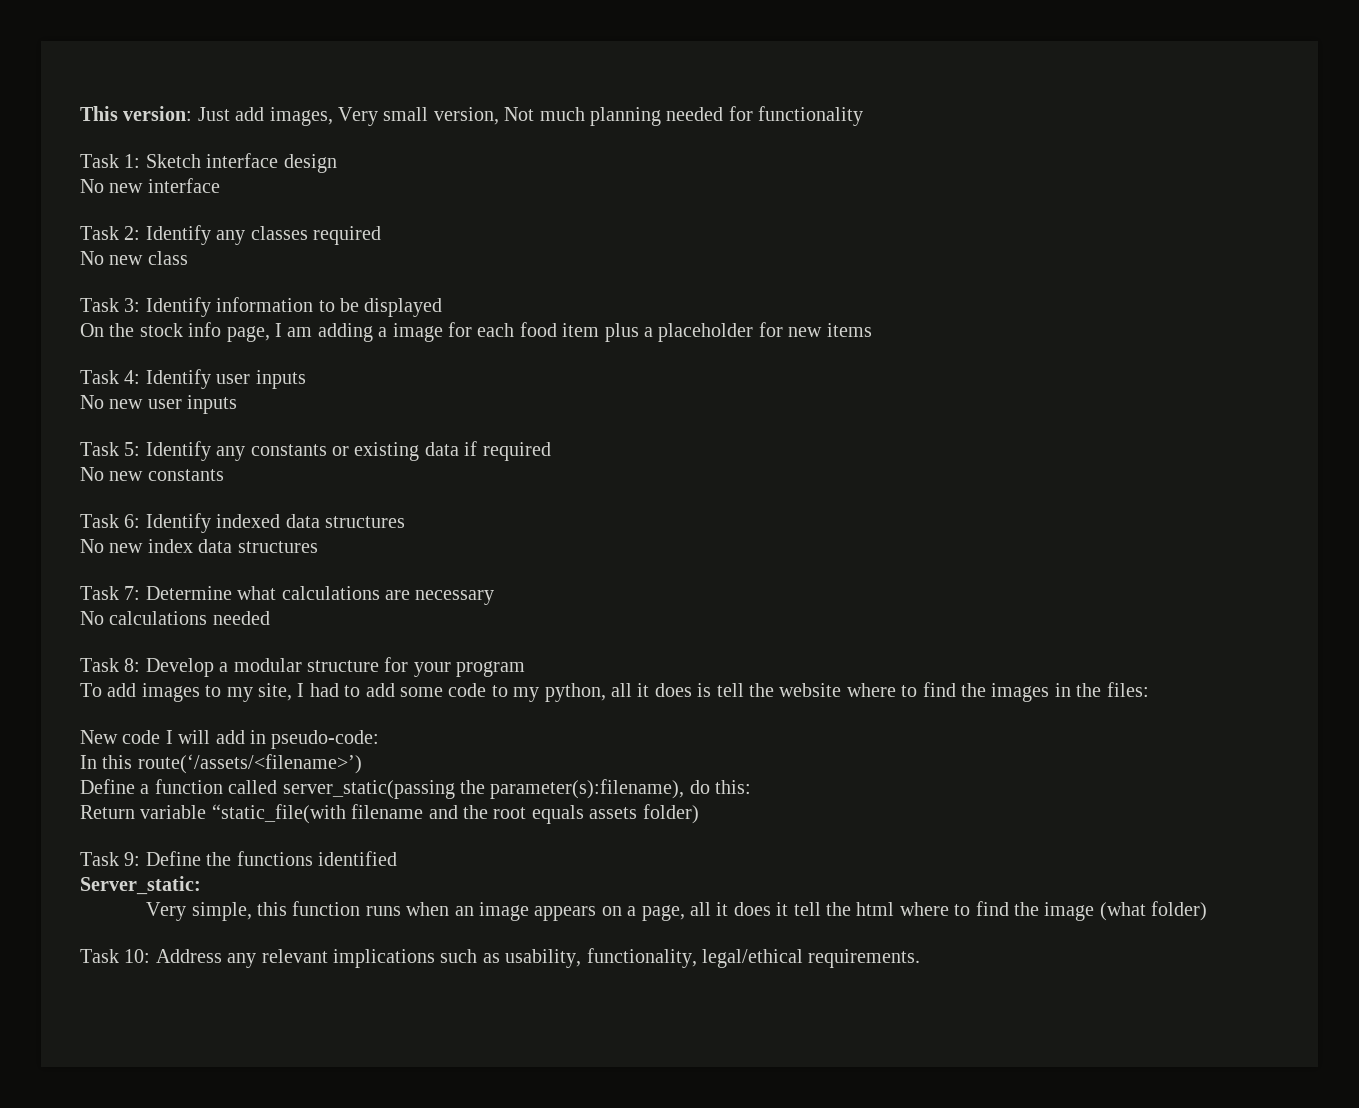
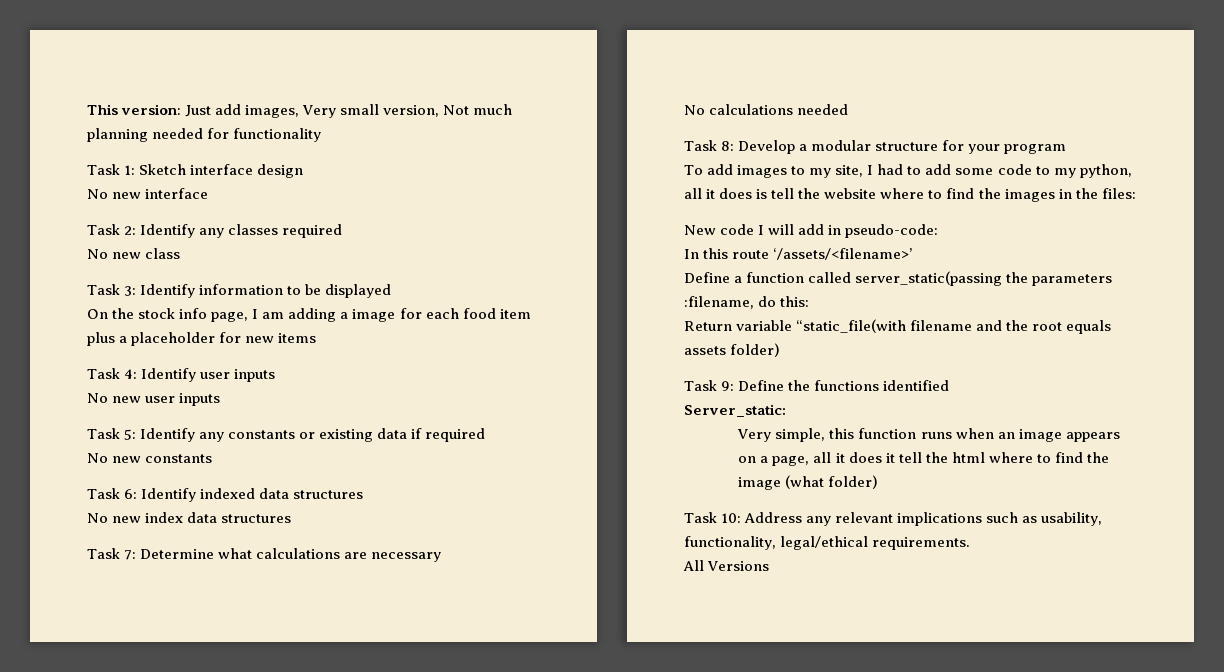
- In this route(‘/assets/<filename>’)
+ In this route ‘/assets/<filename>’
- Define a function called server_static(passing the parameter(s):filename), do this:
+ Define a function called server_static(passing the parameters :filename, do this:
+ All Versions

